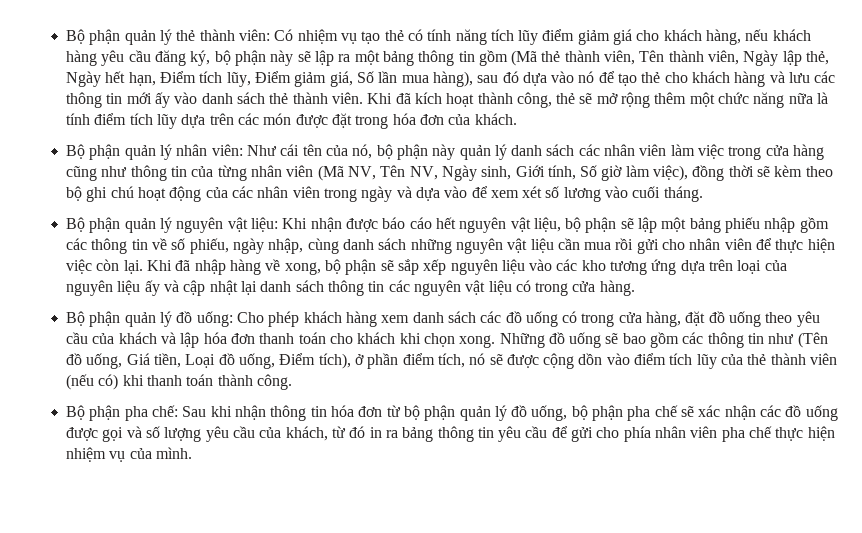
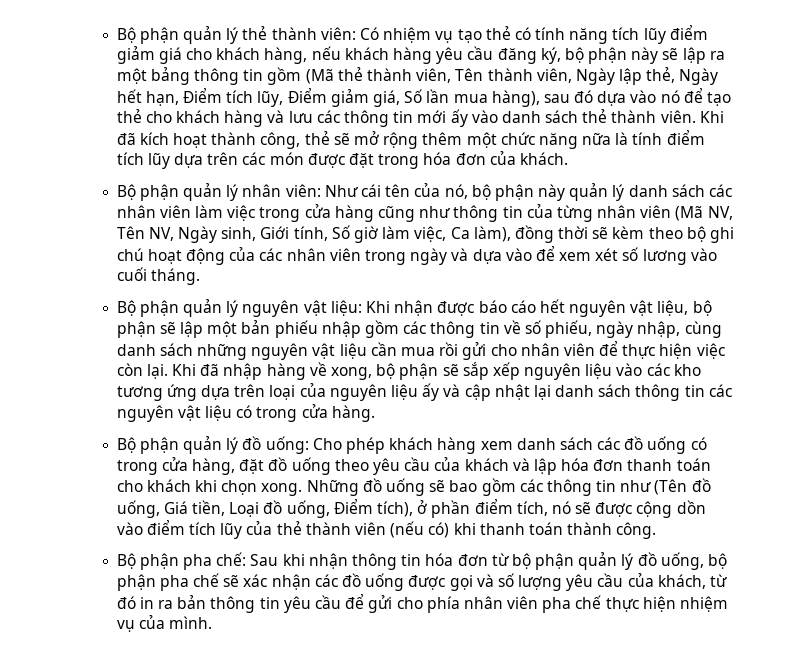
- Như cái tên của nó, bộ phận này quản lý danh sách các nhân viên làm việc trong cửa hàng cũng như thông tin của từng nhân viên (Mã NV, Tên NV, Ngày sinh, Giới tính, Số giờ làm việc), đồng thời sẽ kèm theo bộ ghi chú hoạt động của các nhân viên trong ngày và dựa vào để xem xét số lương vào cuối tháng.
+ Như cái tên của nó, bộ phận này quản lý danh sách các nhân viên làm việc trong cửa hàng cũng như thông tin của từng nhân viên (Mã NV, Tên NV, Ngày sinh, Giới tính, Số giờ làm việc, Ca làm), đồng thời sẽ kèm theo bộ ghi chú hoạt động của các nhân viên trong ngày và dựa vào để xem xét số lương vào cuối tháng.
- Bộ phận quản lý nguyên vật liệu: Khi nhận được báo cáo hết nguyên vật liệu, bộ phận sẽ lập một bảng phiếu nhập gồm các thông tin về số phiếu, ngày nhập, cùng danh sách những nguyên vật liệu cần mua rồi gửi cho nhân viên để thực hiện việc còn lại.
+ Bộ phận quản lý nguyên vật liệu: Khi nhận được báo cáo hết nguyên vật liệu, bộ phận sẽ lập một bản phiếu nhập gồm các thông tin về số phiếu, ngày nhập, cùng danh sách những nguyên vật liệu cần mua rồi gửi cho nhân viên để thực hiện việc còn lại.
- Bộ phận pha chế: Sau khi nhận thông tin hóa đơn từ bộ phận quản lý đồ uống, bộ phận pha chế sẽ xác nhận các đồ uống được gọi và số lượng yêu cầu của khách, từ đó in ra bảng thông tin yêu cầu để gửi cho phía nhân viên pha chế thực hiện nhiệm vụ của mình.
+ Bộ phận pha chế: Sau khi nhận thông tin hóa đơn từ bộ phận quản lý đồ uống, bộ phận pha chế sẽ xác nhận các đồ uống được gọi và số lượng yêu cầu của khách, từ đó in ra bản thông tin yêu cầu để gửi cho phía nhân viên pha chế thực hiện nhiệm vụ của mình.

